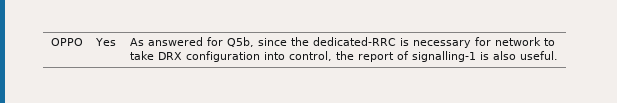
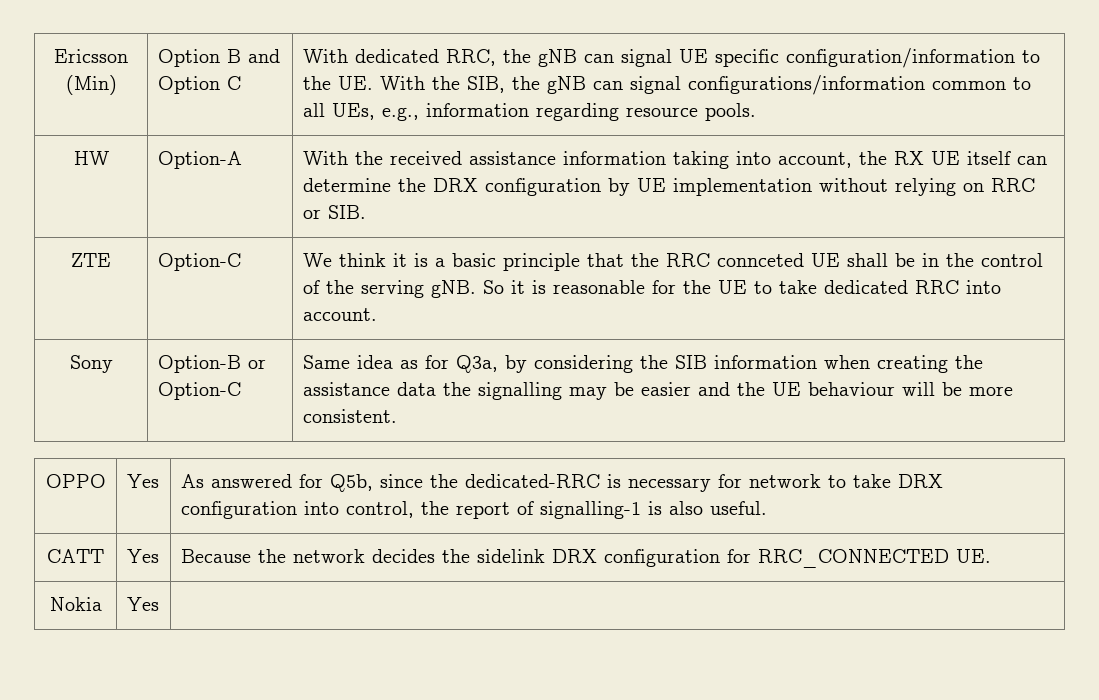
+ Ericsson (Min) | Option B and Option C | With dedicated RRC, the gNB can signal UE specific configuration/information to the UE. With the SIB, the gNB can signal configurations/information common to all UEs, e.g., information regarding resource pools.
+ HW | Option-A | With the received assistance information taking into account, the RX UE itself can determine the DRX configuration by UE implementation without relying on RRC or SIB.
+ ZTE | Option-C | We think it is a basic principle that the RRC connceted UE shall be in the control of the serving gNB. So it is reasonable for the UE to take dedicated RRC into account.
+ Sony | Option-B or Option-C | Same idea as for Q3a, by considering the SIB information when creating the assistance data the signalling may be easier and the UE behaviour will be more consistent.
+ CATT | Yes | Because the network decides the sidelink DRX configuration for RRC_CONNECTED UE.
+ Nokia | Yes |

